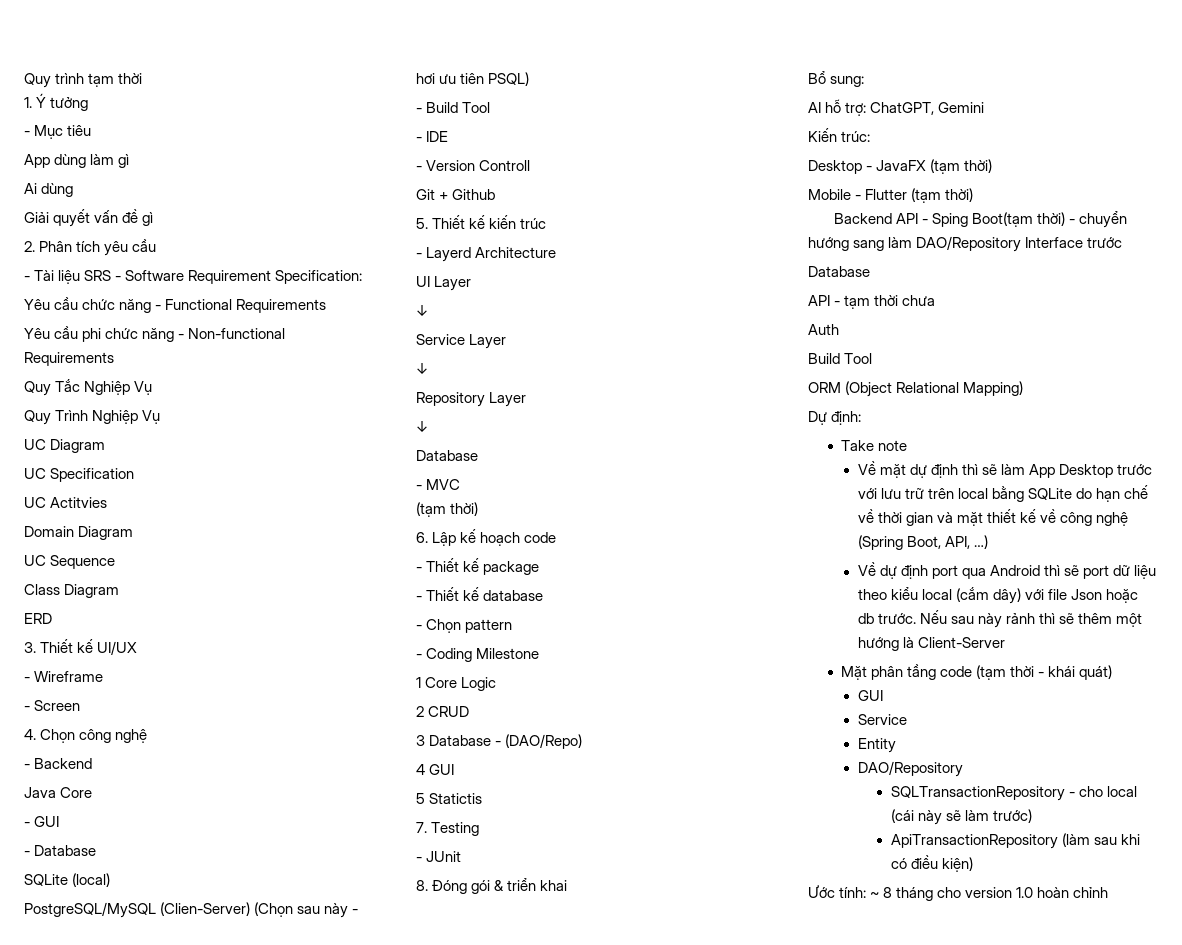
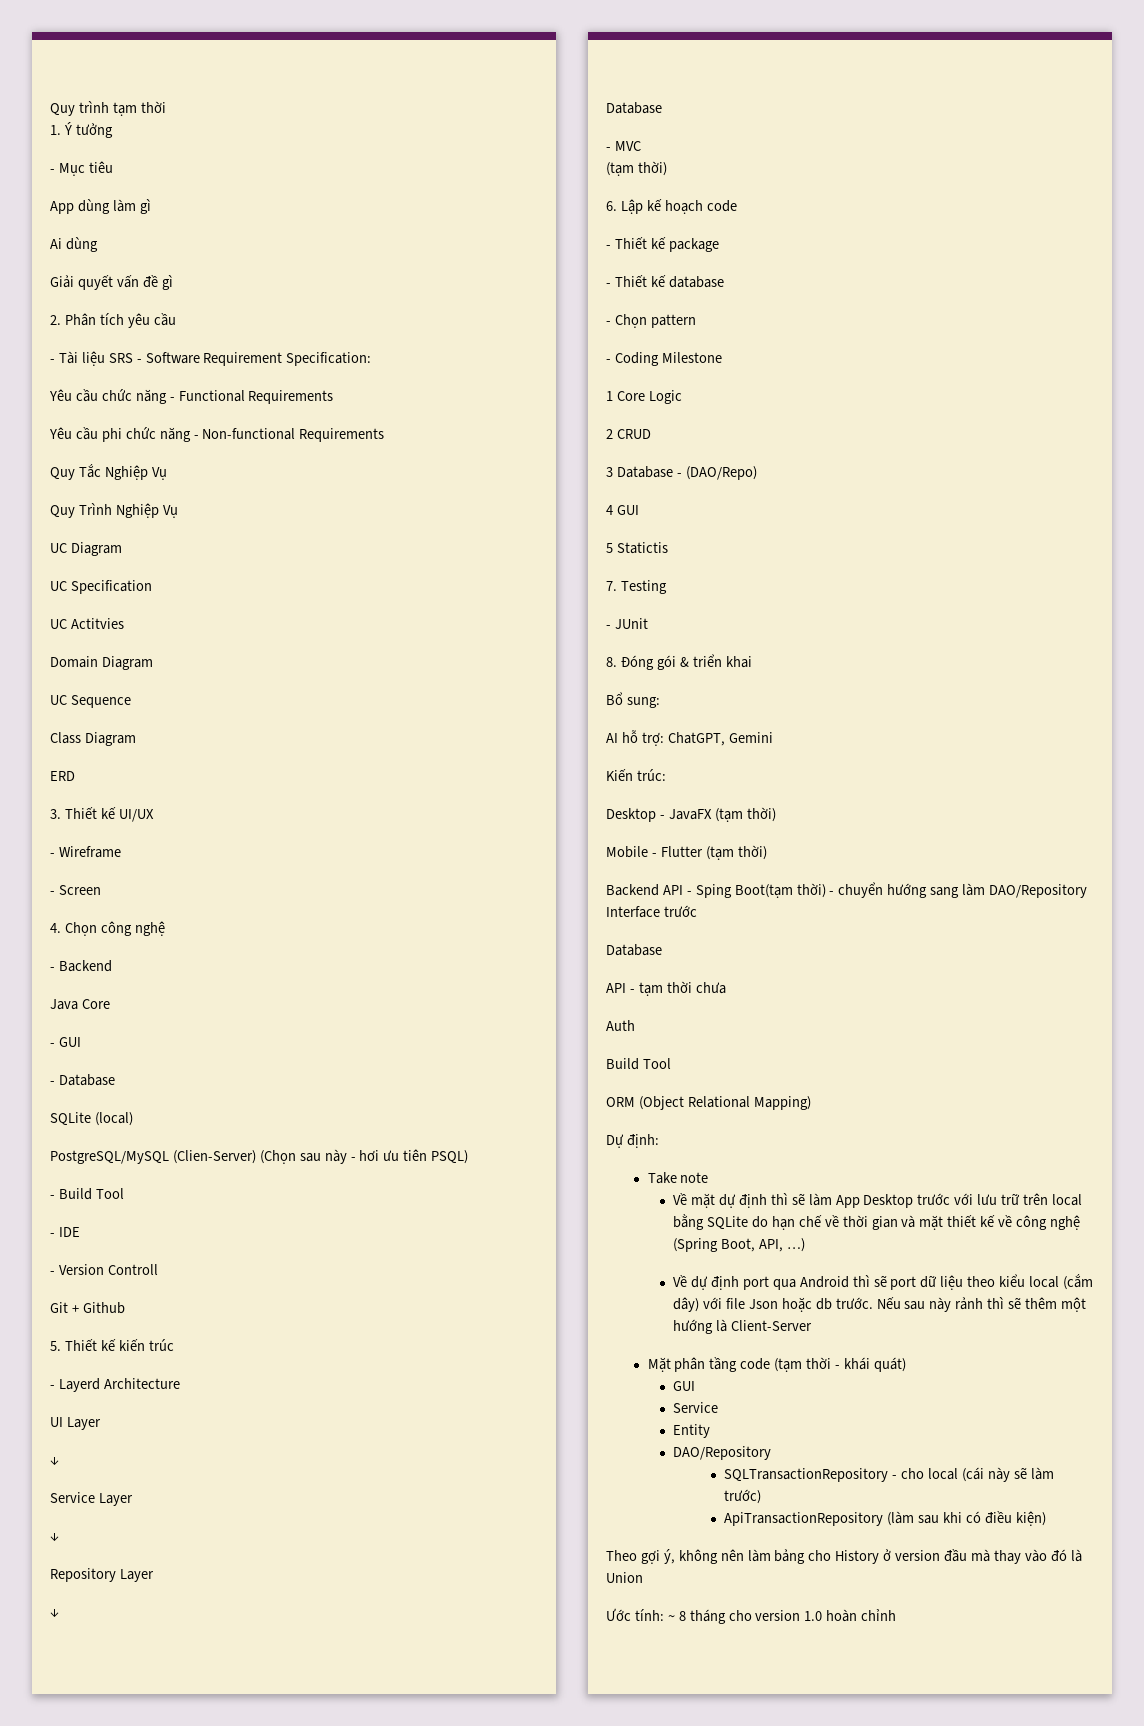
+ Theo gợi ý, không nên làm bảng cho History ở version đầu mà thay vào đó là Union

